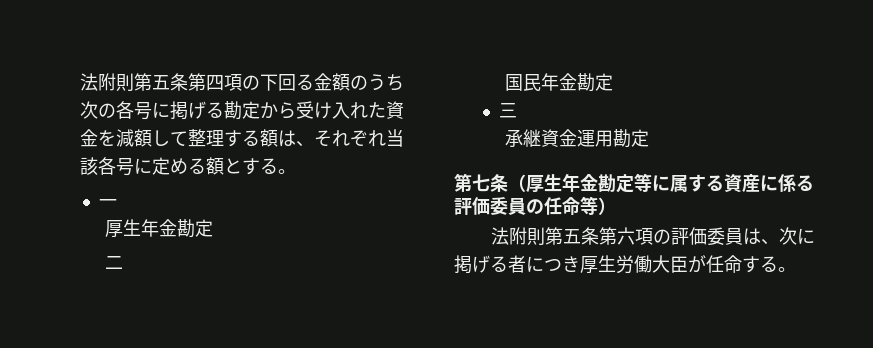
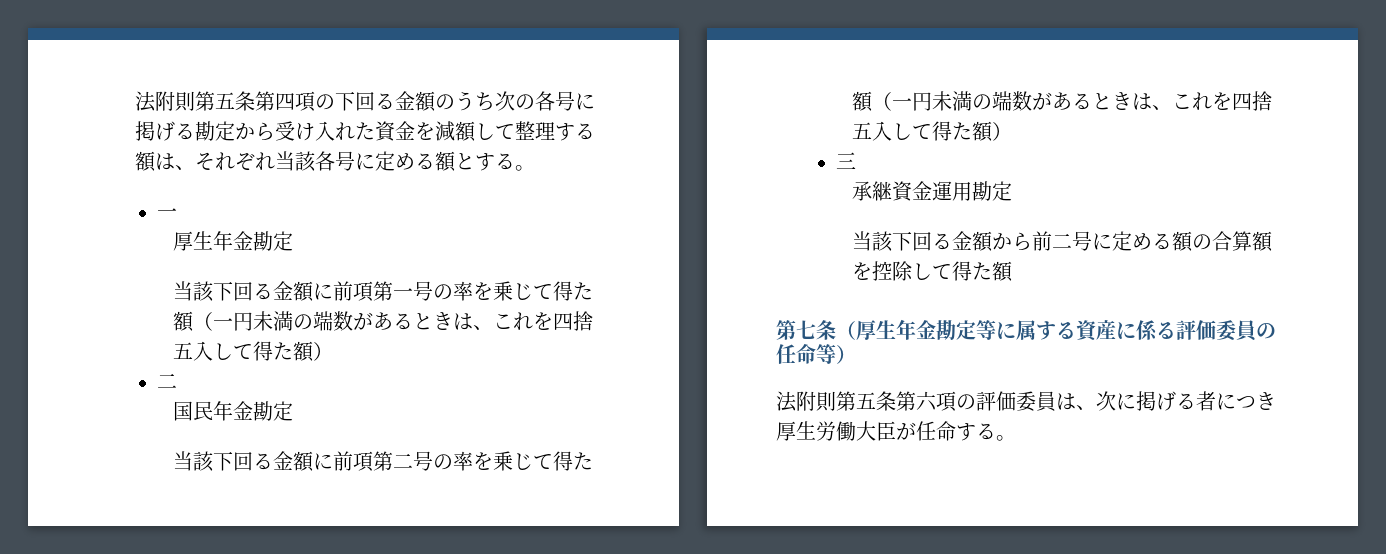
+ 当該下回る金額に前項第一号の率を乗じて得た額（一円未満の端数があるときは、これを四捨五入して得た額）
  二
  国民年金勘定
+ 当該下回る金額に前項第二号の率を乗じて得た額（一円未満の端数があるときは、これを四捨五入して得た額）
+ 当該下回る金額から前二号に定める額の合算額を控除して得た額

